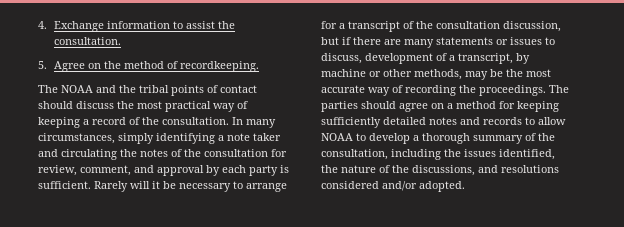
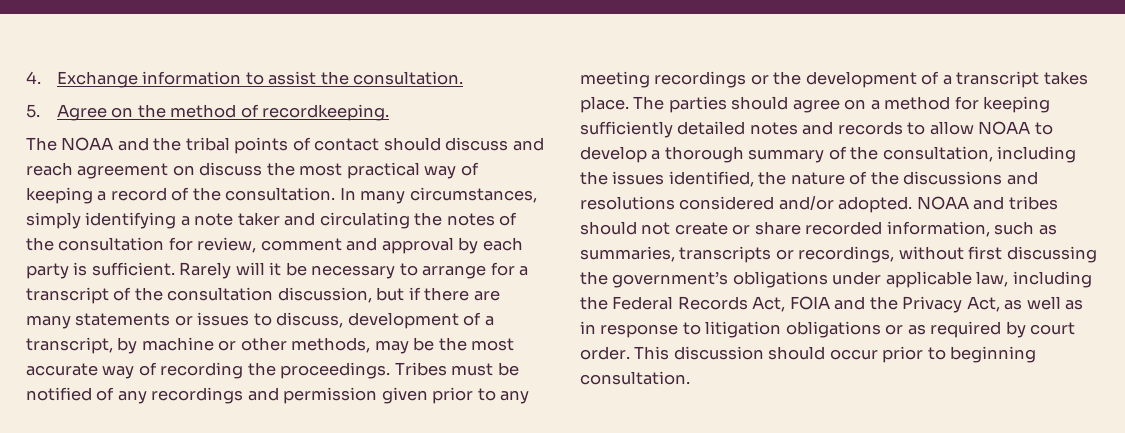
- The NOAA and the tribal points of contact should discuss the most practical way of keeping a record of the consultation.
+ The NOAA and the tribal points of contact should discuss and reach agreement on discuss the most practical way of keeping a record of the consultation.
- In many circumstances, simply identifying a note taker and circulating the notes of the consultation for review, comment, and approval by each party is sufficient.
+ In many circumstances, simply identifying a note taker and circulating the notes of the consultation for review, comment and approval by each party is sufficient.
+ Tribes must be notified of any recordings and permission given prior to any meeting recordings or the development of a transcript takes place.
- The parties should agree on a method for keeping sufficiently detailed notes and records to allow NOAA to develop a thorough summary of the consultation, including the issues identified, the nature of the discussions, and resolutions considered and/or adopted.
+ The parties should agree on a method for keeping sufficiently detailed notes and records to allow NOAA to develop a thorough summary of the consultation, including the issues identified, the nature of the discussions and resolutions considered and/or adopted.
+ NOAA and tribes should not create or share recorded information, such as summaries, transcripts or recordings, without first discussing the government’s obligations under applicable law, including the Federal Records Act, FOIA and the Privacy Act, as well as in response to litigation obligations or as required by court order. This discussion should occur prior to beginning consultation.

